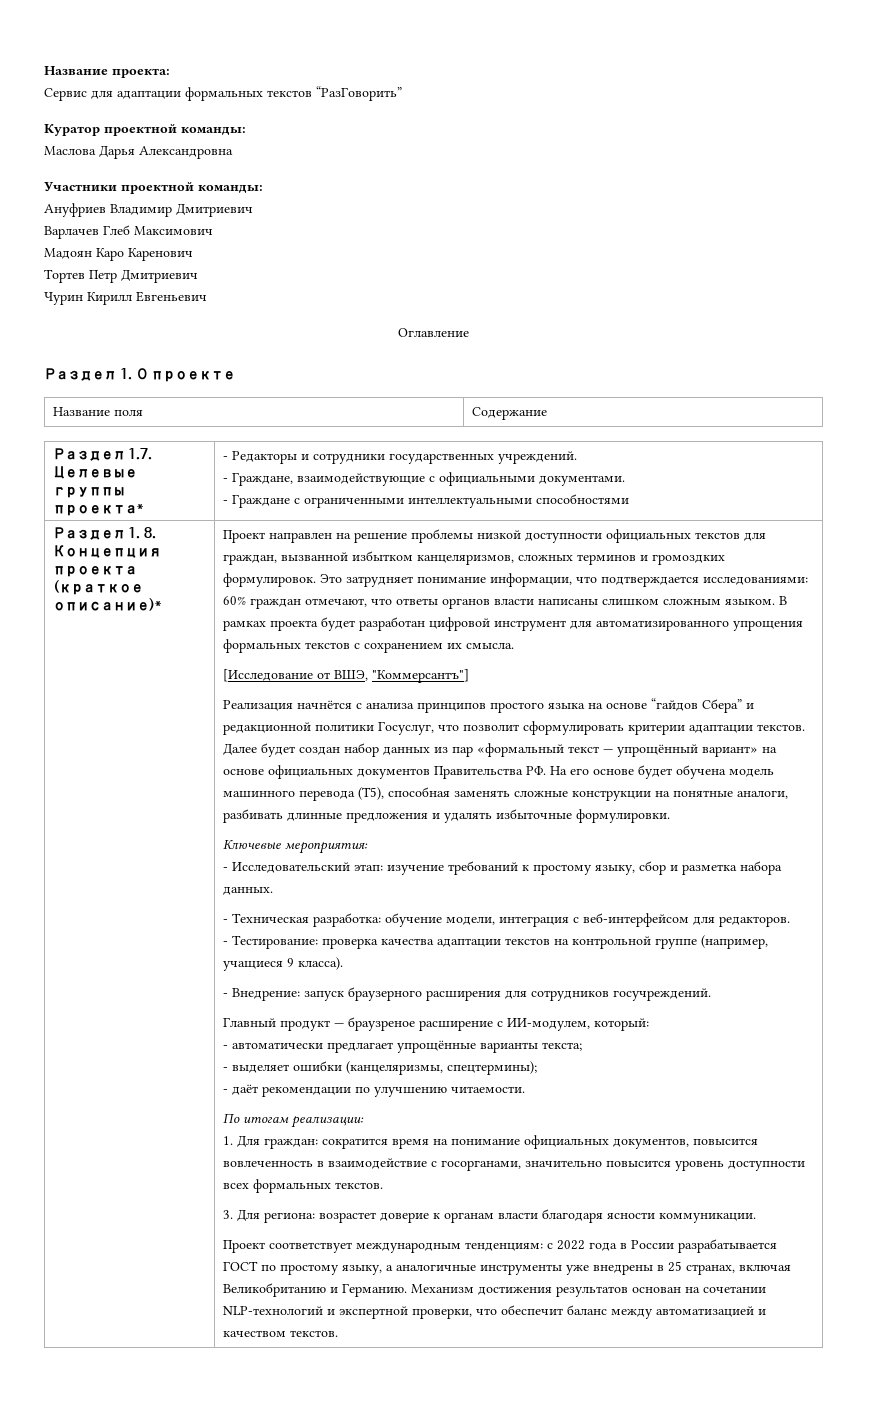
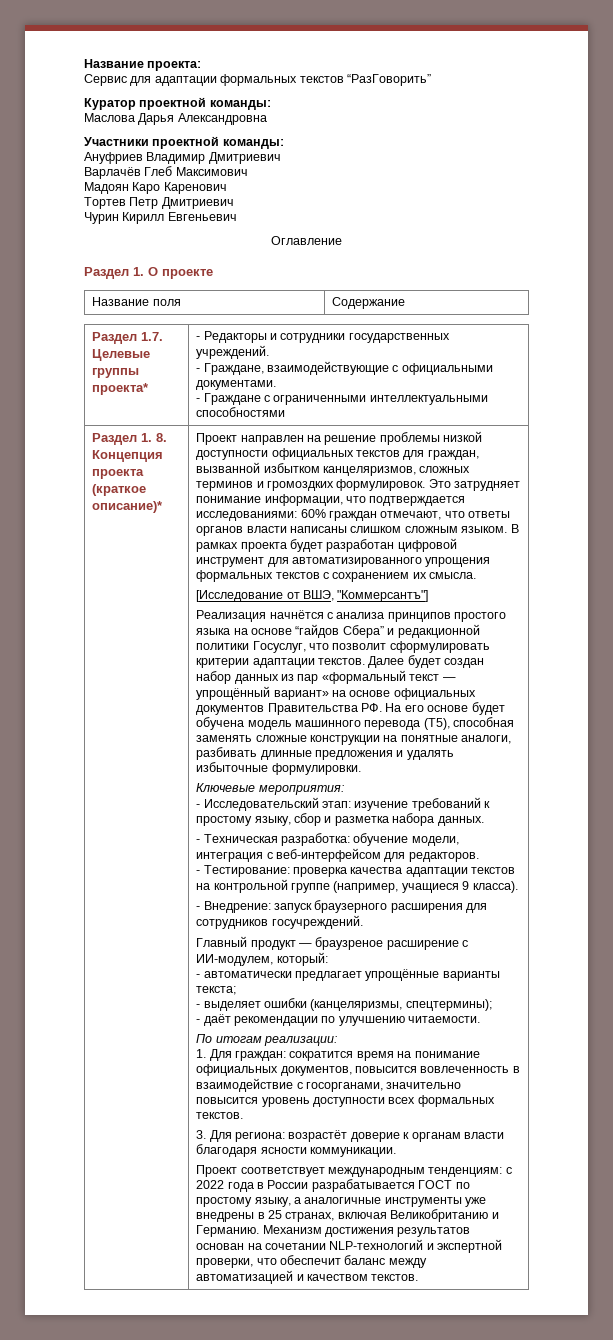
- Варлачев Глеб Максимович
+ Варлачёв Глеб Максимович
- 3. Для региона: возрастет доверие к органам власти благодаря ясности коммуникации.
+ 3. Для региона: возрастёт доверие к органам власти благодаря ясности коммуникации.

